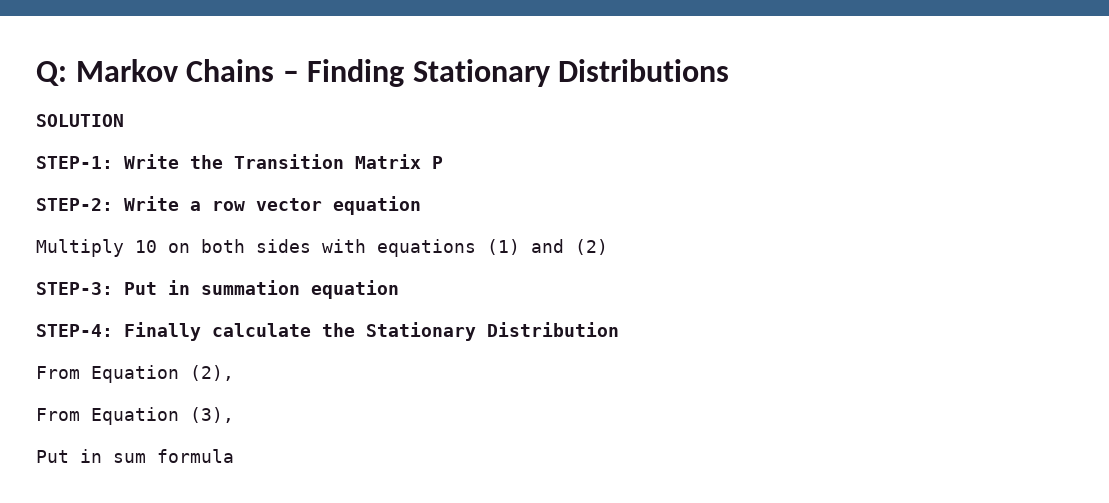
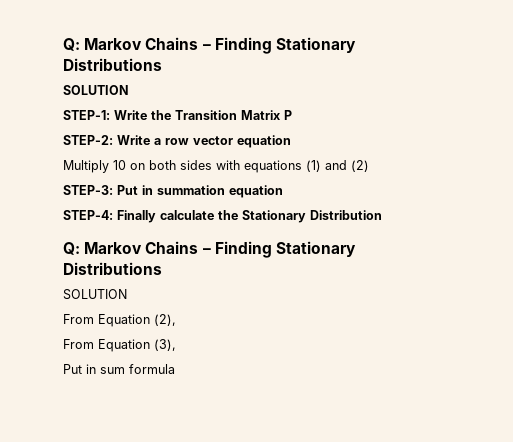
  STEP-4: Finally calculate the Stationary Distribution
+ Q: Markov Chains – Finding Stationary Distributions
+ SOLUTION

